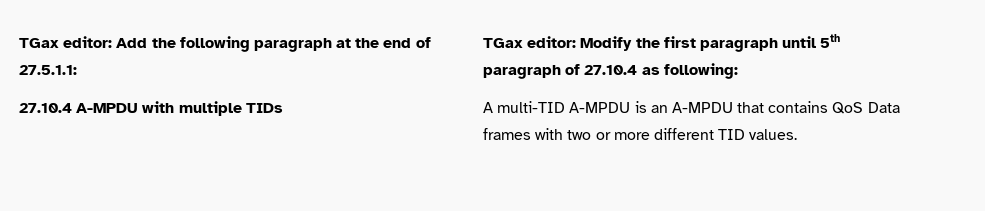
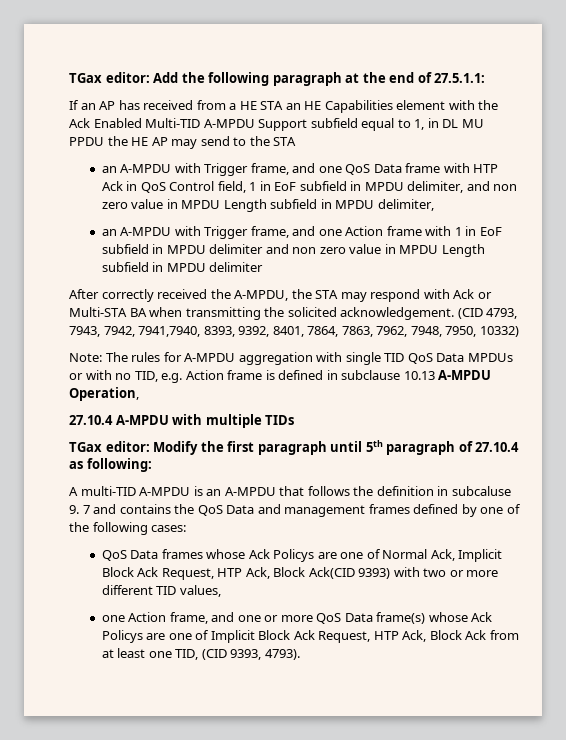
+ If an AP has received from a HE STA an HE Capabilities element with the Ack Enabled Multi-TID A-MPDU Support subfield equal to 1, in DL MU PPDU the HE AP may send to the STA
+ an A-MPDU with Trigger frame, and one QoS Data frame with HTP Ack in QoS Control field, 1 in EoF subfield in MPDU delimiter, and non zero value in MPDU Length subfield in MPDU delimiter,
+ an A-MPDU with Trigger frame, and one Action frame with 1 in EoF subfield in MPDU delimiter and non zero value in MPDU Length subfield in MPDU delimiter
+ After correctly received the A-MPDU, the STA may respond with Ack or Multi-STA BA when transmitting the solicited acknowledgement. (CID 4793, 7943, 7942, 7941,7940, 8393, 9392, 8401, 7864, 7863, 7962, 7948, 7950, 10332)
+ Note: The rules for A-MPDU aggregation with single TID QoS Data MPDUs or with no TID, e.g. Action frame is defined in subclause 10.13 A-MPDU Operation,
- A multi-TID A-MPDU is an A-MPDU that contains QoS Data frames with two or more different TID values.
+ A multi-TID A-MPDU is an A-MPDU that follows the definition in subcaluse 9. 7 and contains the QoS Data and management frames defined by one of the following cases:
+ QoS Data frames whose Ack Policys are one of Normal Ack, Implicit Block Ack Request, HTP Ack, Block Ack(CID 9393) with two or more different TID values,
+ one Action frame, and one or more QoS Data frame(s) whose Ack Policys are one of Implicit Block Ack Request, HTP Ack, Block Ack from at least one TID, (CID 9393, 4793).

